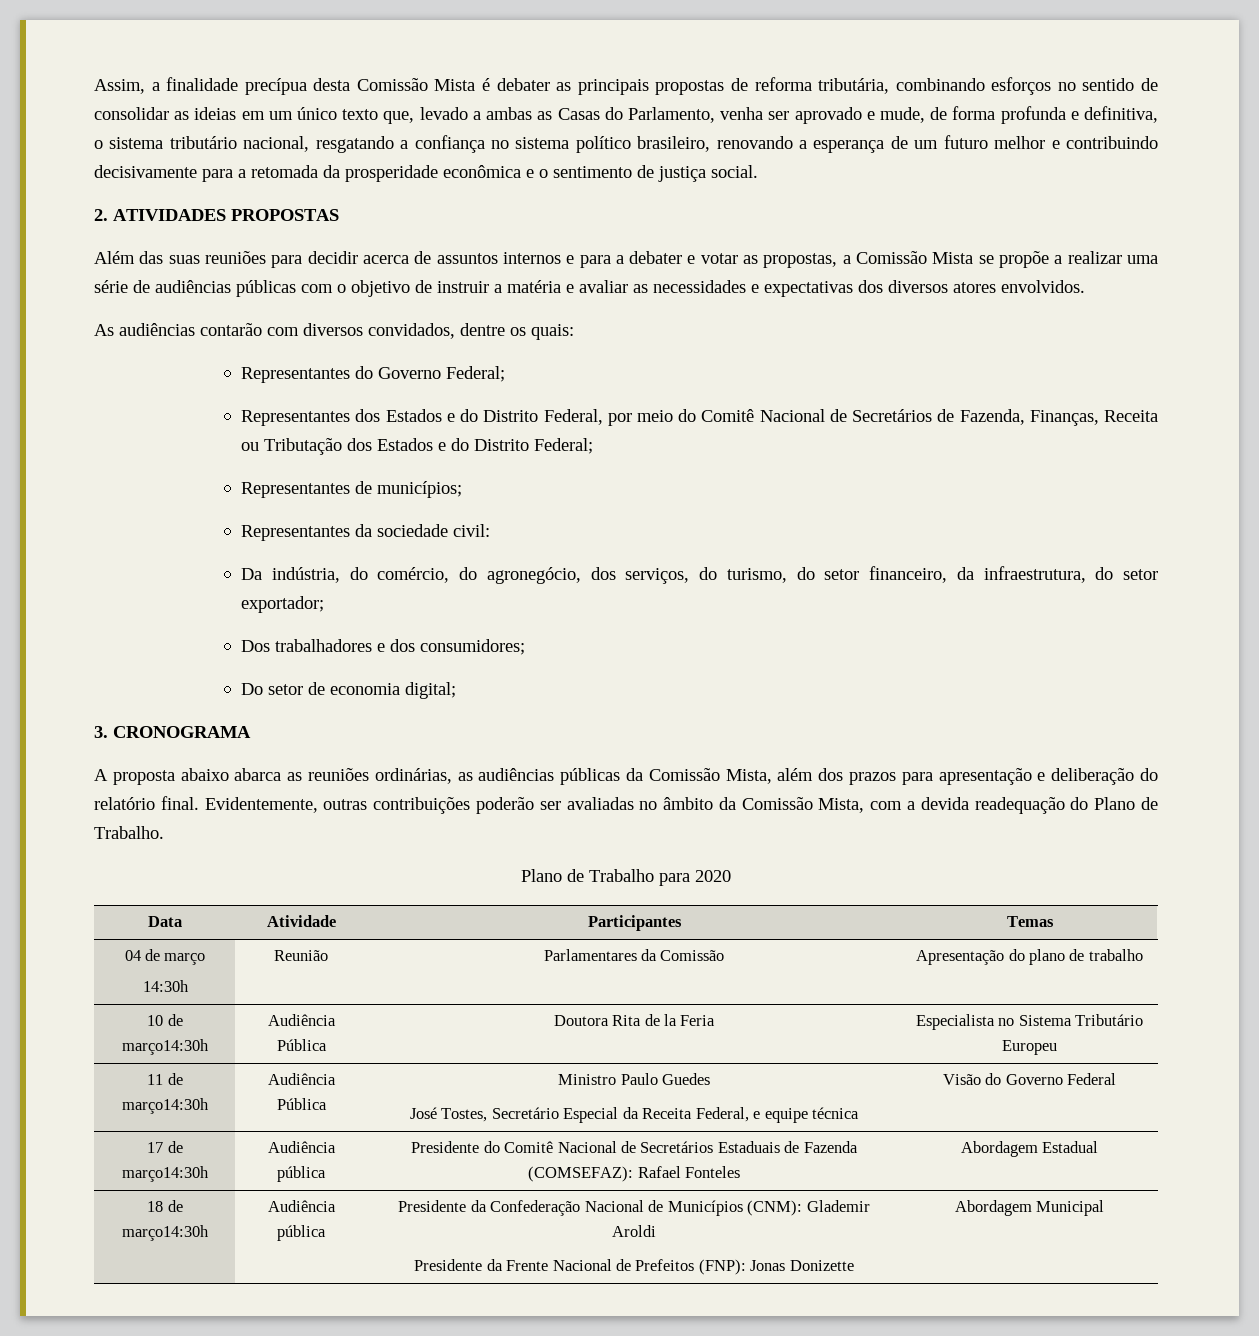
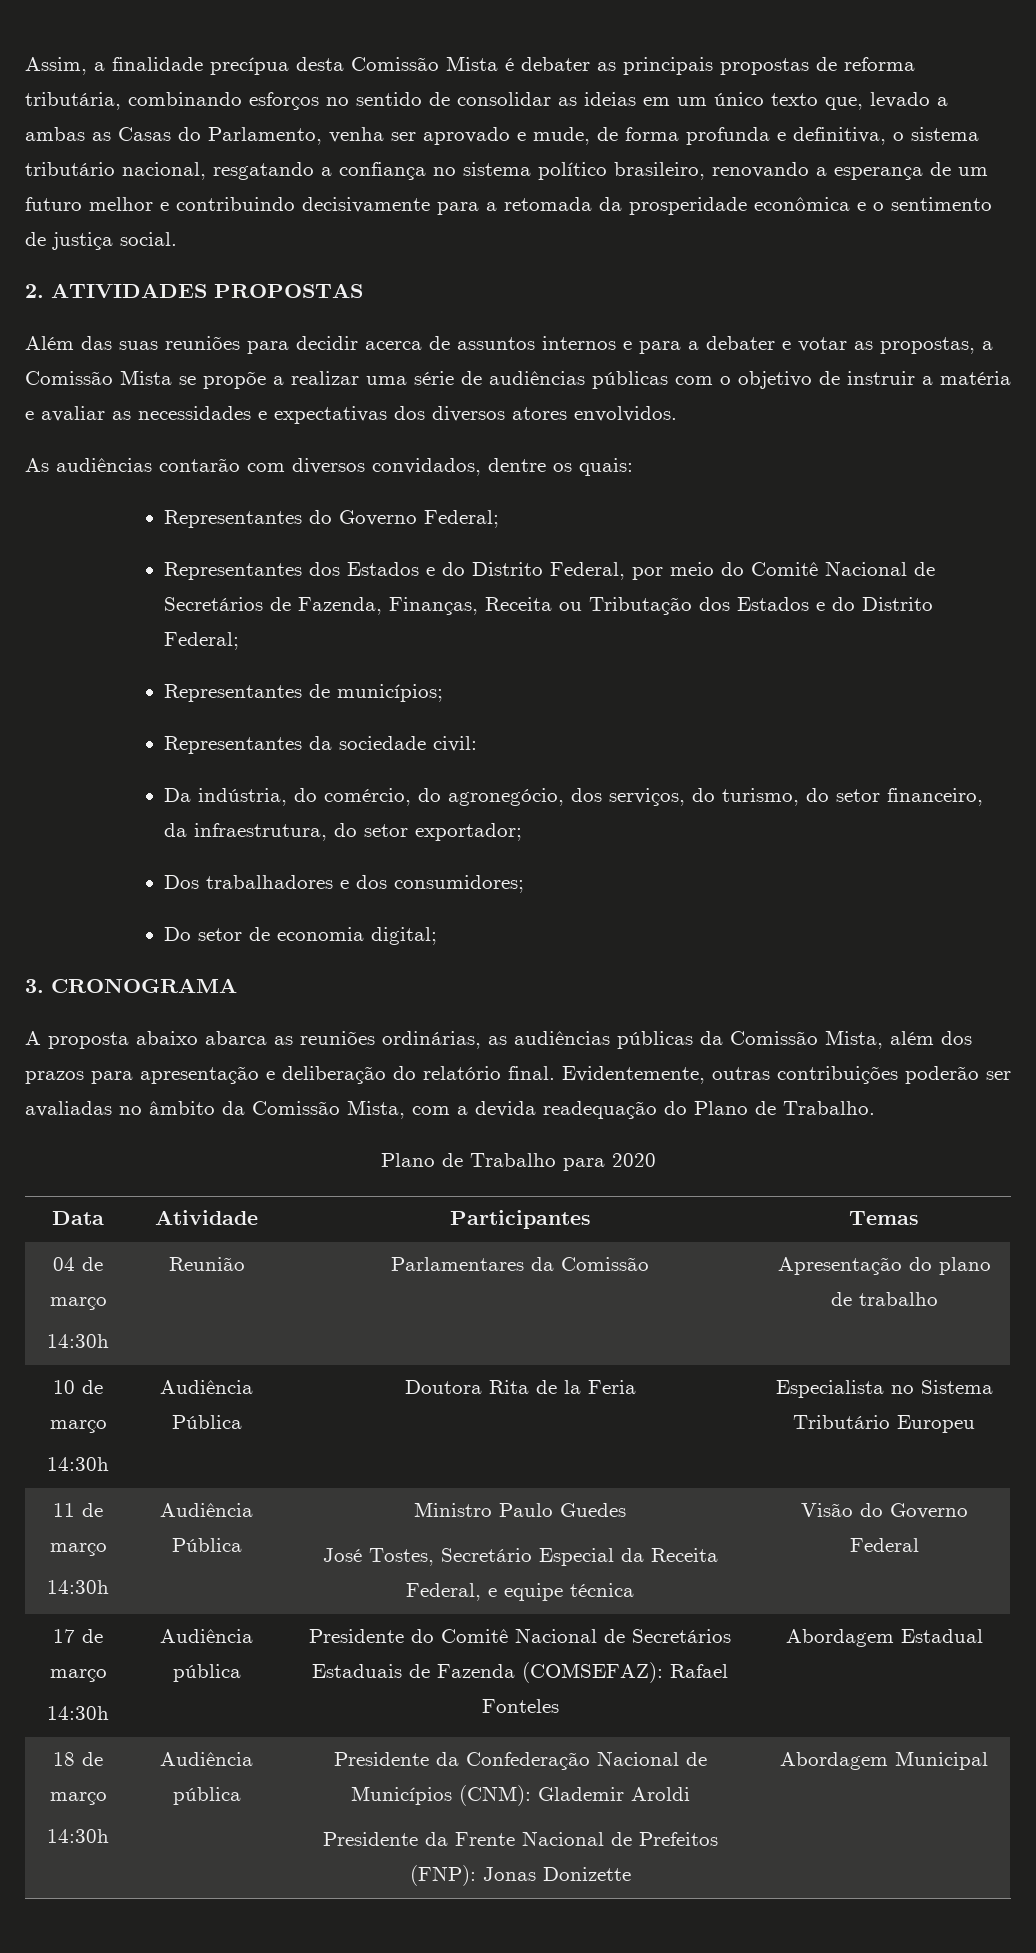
- 10 de março14:30h | Audiência Pública | Doutora Rita de la Feria | Especialista no Sistema Tributário Europeu
+ 10 de março
+ 14:30h | Audiência Pública | Doutora Rita de la Feria | Especialista no Sistema Tributário Europeu
- 11 de março14:30h | Audiência Pública | Ministro Paulo Guedes
+ 11 de março
+ 14:30h | Audiência Pública | Ministro Paulo Guedes
- 17 de março14:30h | Audiência pública | Presidente do Comitê Nacional de Secretários Estaduais de Fazenda (COMSEFAZ): Rafael Fonteles | Abordagem Estadual
+ 17 de março
+ 14:30h | Audiência pública | Presidente do Comitê Nacional de Secretários Estaduais de Fazenda (COMSEFAZ): Rafael Fonteles | Abordagem Estadual
- 18 de março14:30h | Audiência pública | Presidente da Confederação Nacional de Municípios (CNM): Glademir Aroldi
+ 18 de março
+ 14:30h | Audiência pública | Presidente da Confederação Nacional de Municípios (CNM): Glademir Aroldi

